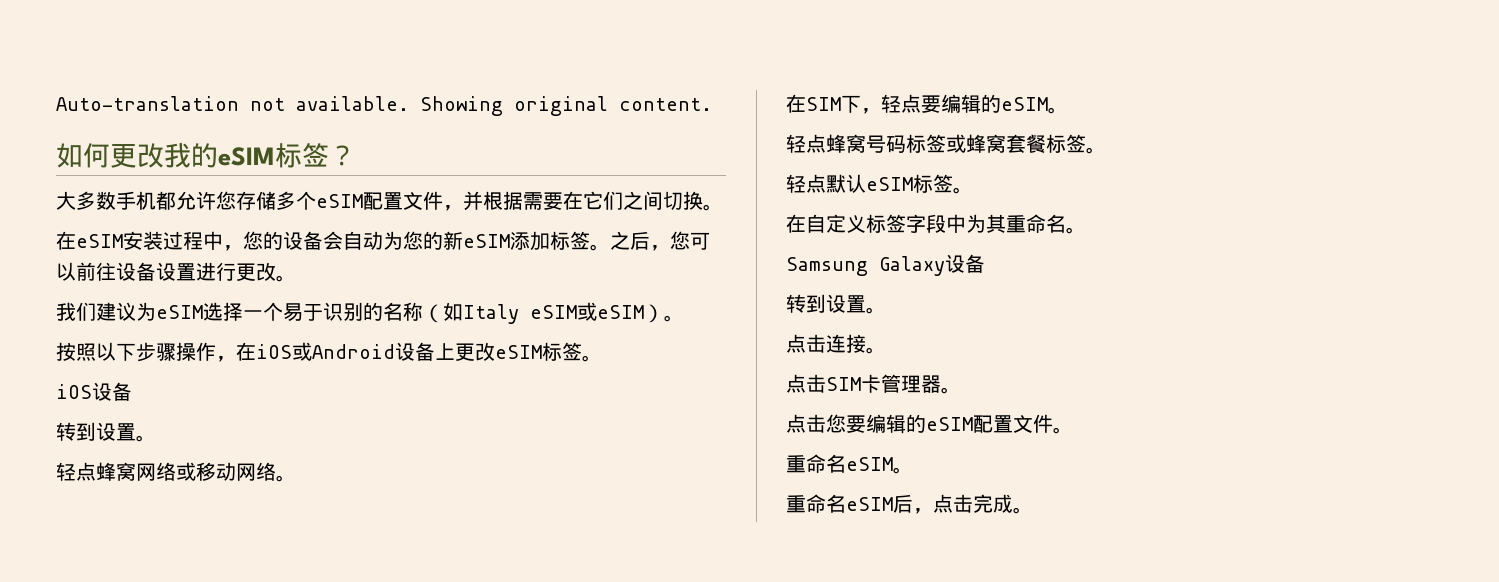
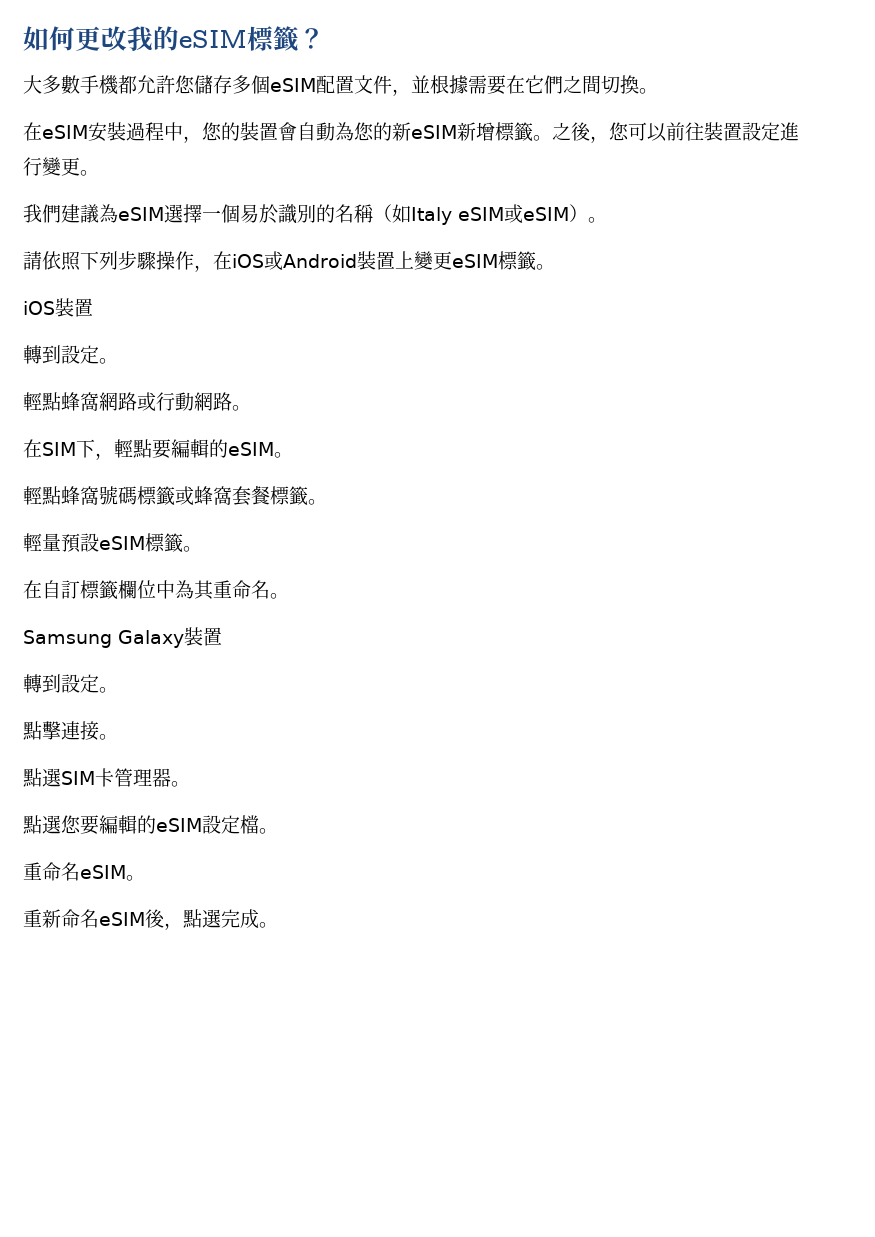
- Auto-translation not available. Showing original content.
- 如何更改我的eSIM标签？
+ 如何更改我的eSIM標籤？
- 大多数手机都允许您存储多个eSIM配置文件，并根据需要在它们之间切换。
+ 大多數手機都允許您儲存多個eSIM配置文件，並根據需要在它們之間切換。
- 在eSIM安装过程中，您的设备会自动为您的新eSIM添加标签。之后，您可以前往设备设置进行更改。
- 我们建议为eSIM选择一个易于识别的名称（如Italy eSIM或eSIM）。
+ 在eSIM安裝過程中，您的裝置會自動為您的新eSIM新增標籤。之後，您可以前往裝置設定進行變更。
+ 我們建議為eSIM選擇一個易於識別的名稱（如Italy eSIM或eSIM）。
- 按照以下步骤操作，在iOS或Android设备上更改eSIM标签。
- iOS设备
- 转到设置。
- 轻点蜂窝网络或移动网络。
+ 請依照下列步驟操作，在iOS或Android裝置上變更eSIM標籤。
+ iOS裝置
+ 轉到設定。
+ 輕點蜂窩網路或行動網路。
- 在SIM下，轻点要编辑的eSIM。
+ 在SIM下，輕點要編輯的eSIM。
- 轻点蜂窝号码标签或蜂窝套餐标签。
- 轻点默认eSIM标签。
- 在自定义标签字段中为其重命名。
+ 輕點蜂窩號碼標籤或蜂窩套餐標籤。
+ 輕量預設eSIM標籤。
+ 在自訂標籤欄位中為其重命名。
- Samsung Galaxy设备
- 转到设置。
- 点击连接。
+ Samsung Galaxy裝置
+ 轉到設定。
+ 點擊連接。
- 点击SIM卡管理器。
+ 點選SIM卡管理器。
- 点击您要编辑的eSIM配置文件。
+ 點選您要編輯的eSIM設定檔。
- 重命名eSIM后，点击完成。
+ 重新命名eSIM後，點選完成。

